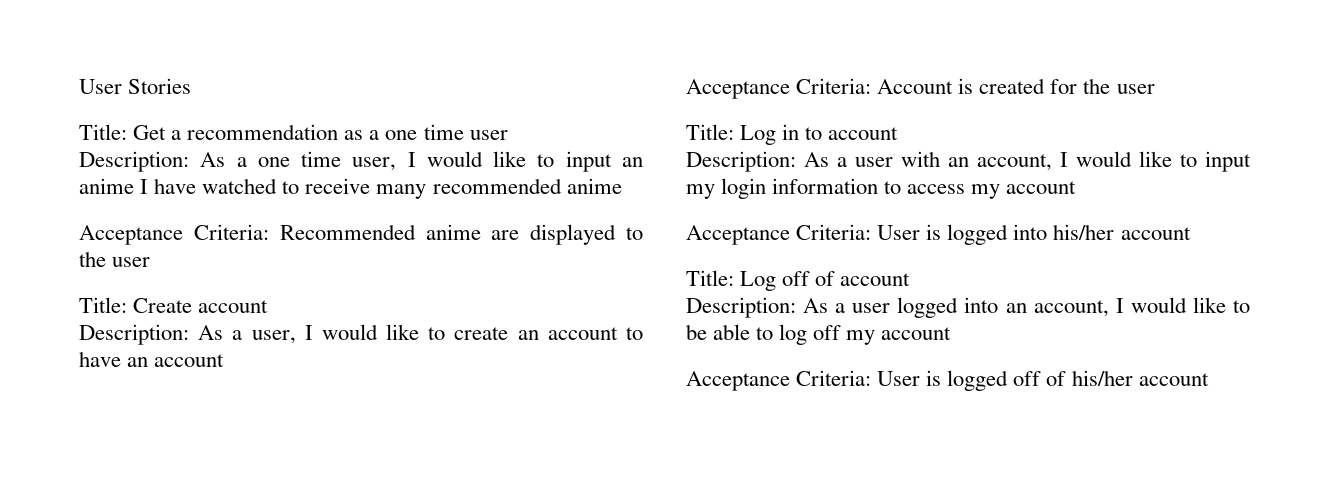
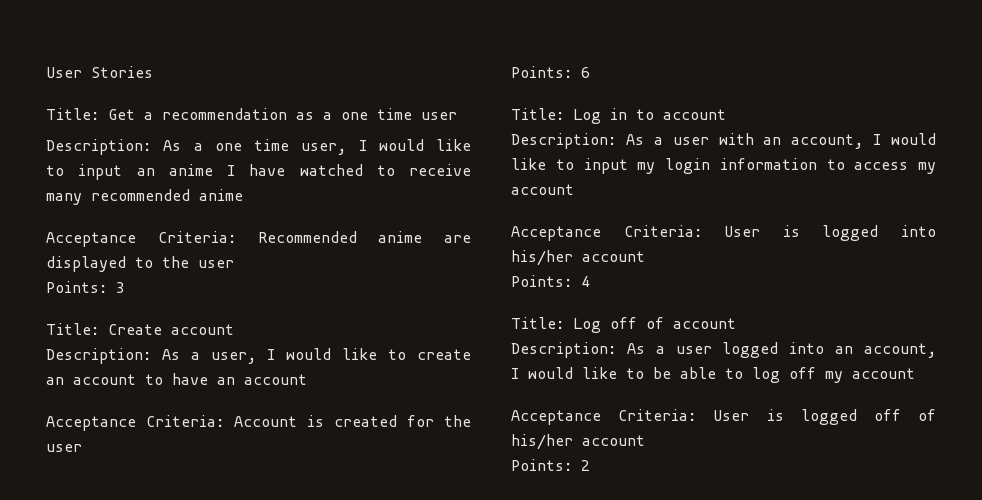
+ Points: 3
+ Points: 6
+ Points: 4
+ Points: 2

